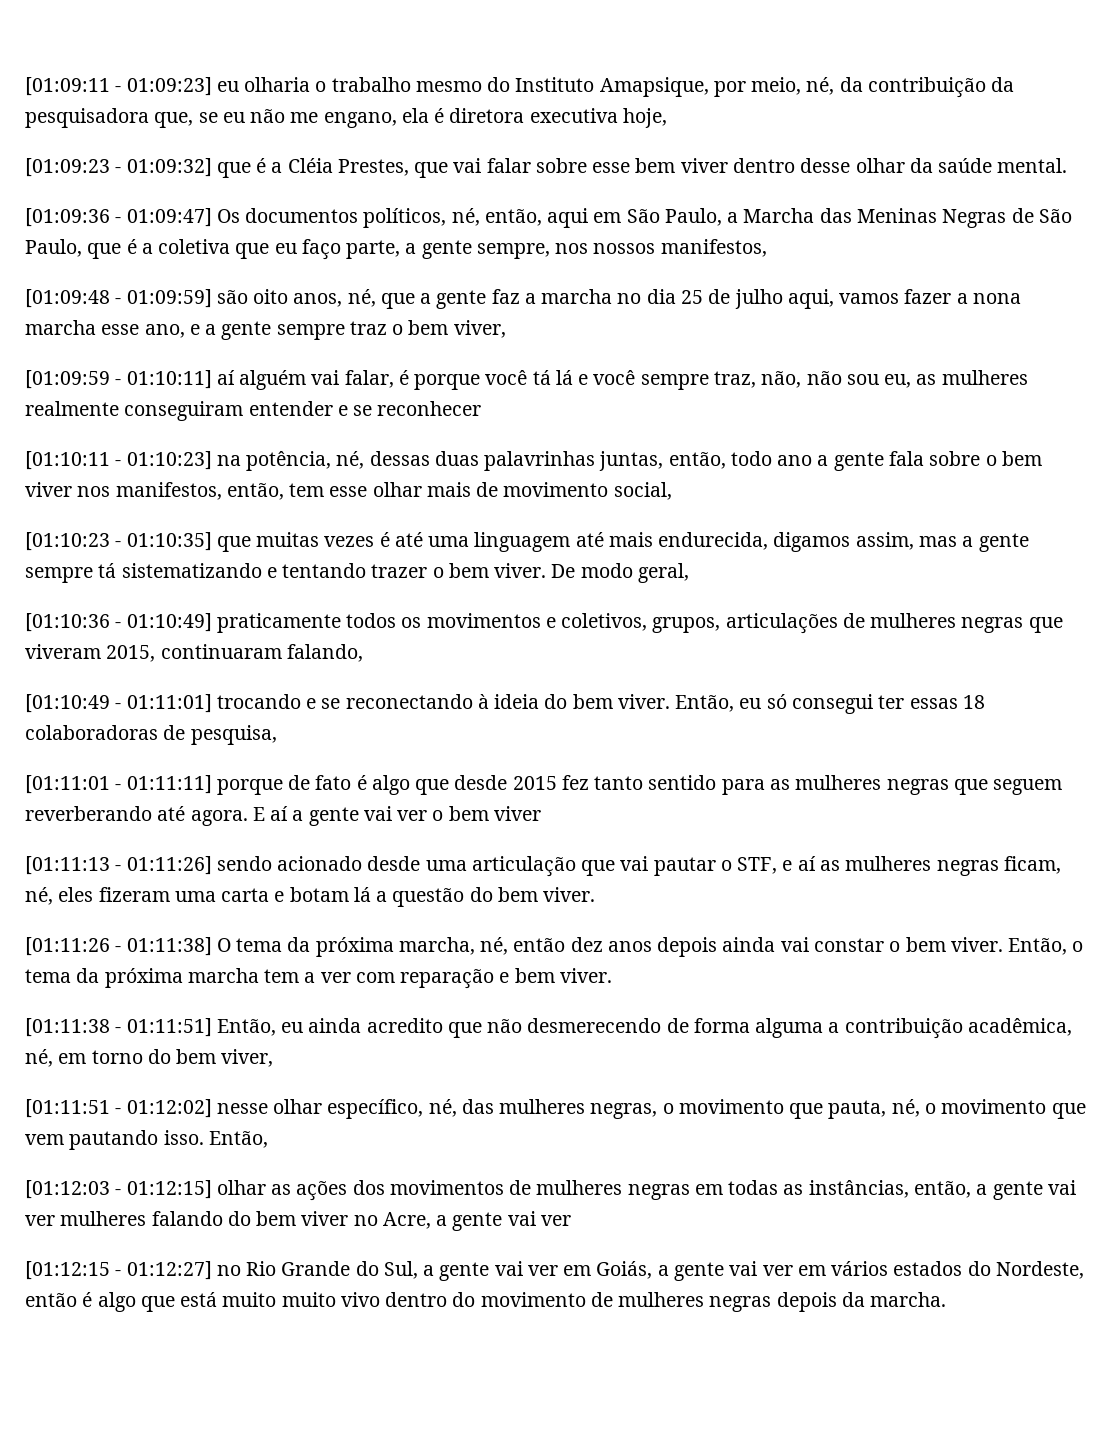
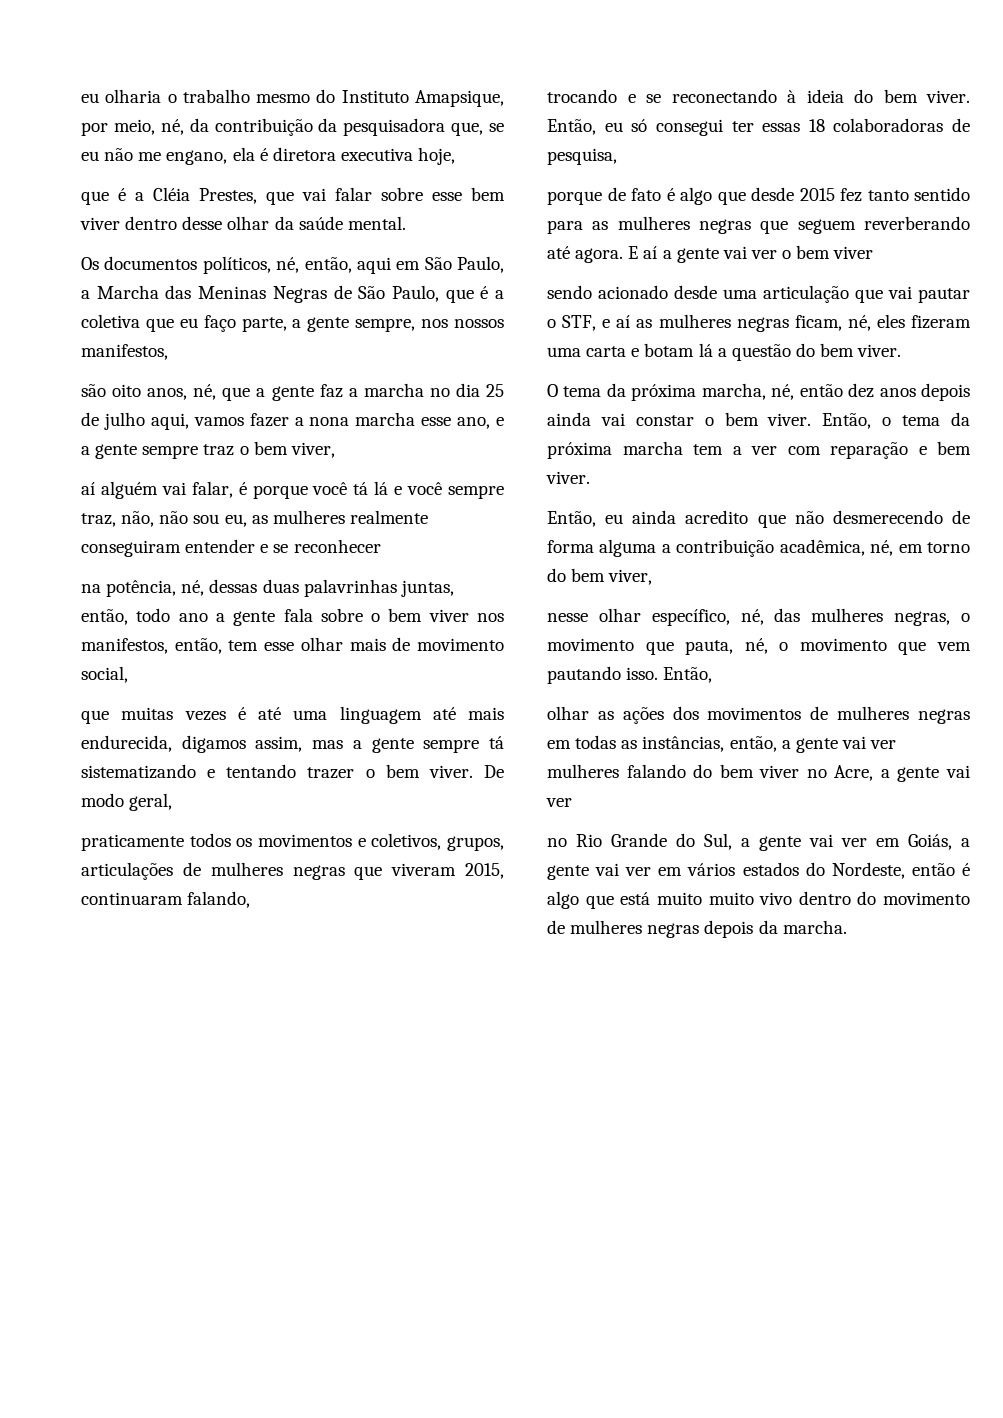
- [01:09:11 - 01:09:23] eu olharia o trabalho mesmo do Instituto Amapsique, por meio, né, da contribuição da pesquisadora que, se eu não me engano, ela é diretora executiva hoje,
+ eu olharia o trabalho mesmo do Instituto Amapsique, por meio, né, da contribuição da pesquisadora que, se eu não me engano, ela é diretora executiva hoje,
- [01:09:23 - 01:09:32] que é a Cléia Prestes, que vai falar sobre esse bem viver dentro desse olhar da saúde mental.
+ que é a Cléia Prestes, que vai falar sobre esse bem viver dentro desse olhar da saúde mental.
- [01:09:36 - 01:09:47] Os documentos políticos, né, então, aqui em São Paulo, a Marcha das Meninas Negras de São Paulo, que é a coletiva que eu faço parte, a gente sempre, nos nossos manifestos,
+ Os documentos políticos, né, então, aqui em São Paulo, a Marcha das Meninas Negras de São Paulo, que é a coletiva que eu faço parte, a gente sempre, nos nossos manifestos,
- [01:09:48 - 01:09:59] são oito anos, né, que a gente faz a marcha no dia 25 de julho aqui, vamos fazer a nona marcha esse ano, e a gente sempre traz o bem viver,
+ são oito anos, né, que a gente faz a marcha no dia 25 de julho aqui, vamos fazer a nona marcha esse ano, e a gente sempre traz o bem viver,
- [01:09:59 - 01:10:11] aí alguém vai falar, é porque você tá lá e você sempre traz, não, não sou eu, as mulheres realmente conseguiram entender e se reconhecer
+ aí alguém vai falar, é porque você tá lá e você sempre traz, não, não sou eu, as mulheres realmente conseguiram entender e se reconhecer
- [01:10:11 - 01:10:23] na potência, né, dessas duas palavrinhas juntas, então, todo ano a gente fala sobre o bem viver nos manifestos, então, tem esse olhar mais de movimento social,
+ na potência, né, dessas duas palavrinhas juntas, então, todo ano a gente fala sobre o bem viver nos manifestos, então, tem esse olhar mais de movimento social,
- [01:10:23 - 01:10:35] que muitas vezes é até uma linguagem até mais endurecida, digamos assim, mas a gente sempre tá sistematizando e tentando trazer o bem viver.
+ que muitas vezes é até uma linguagem até mais endurecida, digamos assim, mas a gente sempre tá sistematizando e tentando trazer o bem viver.
- [01:10:36 - 01:10:49] praticamente todos os movimentos e coletivos, grupos, articulações de mulheres negras que viveram 2015, continuaram falando,
+ praticamente todos os movimentos e coletivos, grupos, articulações de mulheres negras que viveram 2015, continuaram falando,
- [01:10:49 - 01:11:01] trocando e se reconectando à ideia do bem viver.
+ trocando e se reconectando à ideia do bem viver.
- [01:11:01 - 01:11:11] porque de fato é algo que desde 2015 fez tanto sentido para as mulheres negras que seguem reverberando até agora.
+ porque de fato é algo que desde 2015 fez tanto sentido para as mulheres negras que seguem reverberando até agora.
- [01:11:13 - 01:11:26] sendo acionado desde uma articulação que vai pautar o STF, e aí as mulheres negras ficam, né, eles fizeram uma carta e botam lá a questão do bem viver.
+ sendo acionado desde uma articulação que vai pautar o STF, e aí as mulheres negras ficam, né, eles fizeram uma carta e botam lá a questão do bem viver.
- [01:11:26 - 01:11:38] O tema da próxima marcha, né, então dez anos depois ainda vai constar o bem viver.
+ O tema da próxima marcha, né, então dez anos depois ainda vai constar o bem viver.
- [01:11:38 - 01:11:51] Então, eu ainda acredito que não desmerecendo de forma alguma a contribuição acadêmica, né, em torno do bem viver,
+ Então, eu ainda acredito que não desmerecendo de forma alguma a contribuição acadêmica, né, em torno do bem viver,
- [01:11:51 - 01:12:02] nesse olhar específico, né, das mulheres negras, o movimento que pauta, né, o movimento que vem pautando isso.
+ nesse olhar específico, né, das mulheres negras, o movimento que pauta, né, o movimento que vem pautando isso.
- [01:12:03 - 01:12:15] olhar as ações dos movimentos de mulheres negras em todas as instâncias, então, a gente vai ver mulheres falando do bem viver no Acre, a gente vai ver
+ olhar as ações dos movimentos de mulheres negras em todas as instâncias, então, a gente vai ver mulheres falando do bem viver no Acre, a gente vai ver
- [01:12:15 - 01:12:27] no Rio Grande do Sul, a gente vai ver em Goiás, a gente vai ver em vários estados do Nordeste, então é algo que está muito muito vivo dentro do movimento de mulheres negras depois da marcha.
+ no Rio Grande do Sul, a gente vai ver em Goiás, a gente vai ver em vários estados do Nordeste, então é algo que está muito muito vivo dentro do movimento de mulheres negras depois da marcha.

